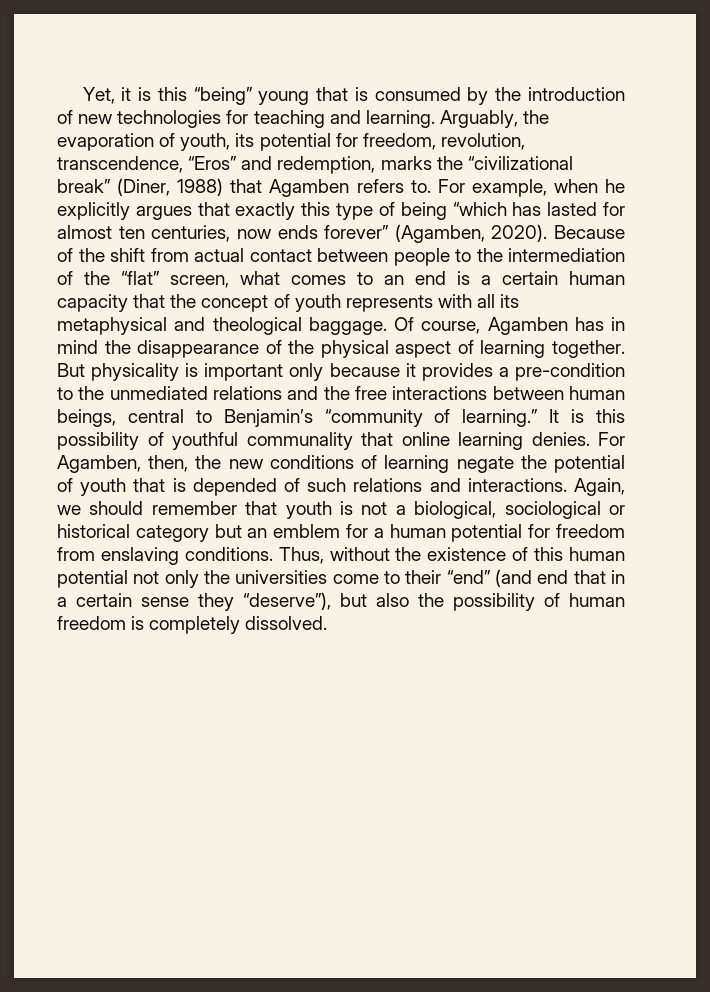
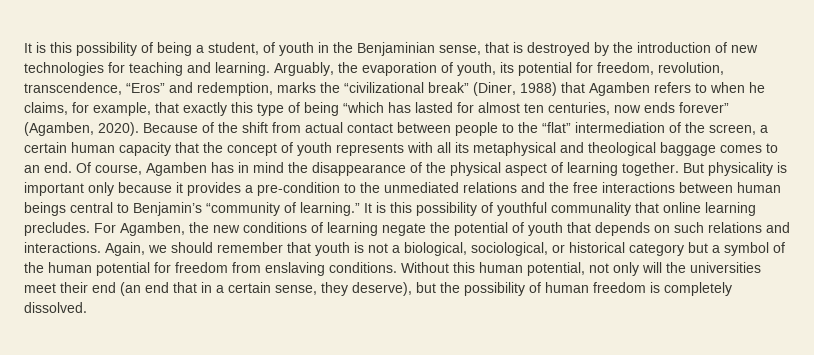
- Yet, it is this “being” young that is consumed by the introduction of new technologies for teaching and learning.
+ It is this possibility of being a student, of youth in the Benjaminian sense, that is destroyed by the introduction of new technologies for teaching and learning.
- Arguably, the evaporation of youth, its potential for freedom, revolution, transcendence, “Eros” and redemption, marks the “civilizational break” (Diner, 1988) that Agamben refers to. For example, when he explicitly argues that exactly this type of being “which has lasted for almost ten centuries, now ends forever” (Agamben, 2020).
+ Arguably, the evaporation of youth, its potential for freedom, revolution, transcendence, “Eros” and redemption, marks the “civilizational break” (Diner, 1988) that Agamben refers to when he claims, for example, that exactly this type of being “which has lasted for almost ten centuries, now ends forever” (Agamben, 2020).
- Because of the shift from actual contact between people to the intermediation of the “flat” screen, what comes to an end is a certain human capacity that the concept of youth represents with all its metaphysical and theological baggage.
+ Because of the shift from actual contact between people to the “flat” intermediation of the screen, a certain human capacity that the concept of youth represents with all its metaphysical and theological baggage comes to an end.
- But physicality is important only because it provides a pre-condition to the unmediated relations and the free interactions between human beings, central to Benjamin’s “community of learning.”
+ But physicality is important only because it provides a pre-condition to the unmediated relations and the free interactions between human beings central to Benjamin’s “community of learning.”
- It is this possibility of youthful communality that online learning denies.
+ It is this possibility of youthful communality that online learning precludes.
- For Agamben, then, the new conditions of learning negate the potential of youth that is depended of such relations and interactions.
+ For Agamben, the new conditions of learning negate the potential of youth that depends on such relations and interactions.
- Again, we should remember that youth is not a biological, sociological or historical category but an emblem for a human potential for freedom from enslaving conditions.
+ Again, we should remember that youth is not a biological, sociological, or historical category but a symbol of the human potential for freedom from enslaving conditions.
- Thus, without the existence of this human potential not only the universities come to their “end” (and end that in a certain sense they “deserve”), but also the possibility of human freedom is completely dissolved.
+ Without this human potential, not only will the universities meet their end (an end that in a certain sense, they deserve), but the possibility of human freedom is completely dissolved.

